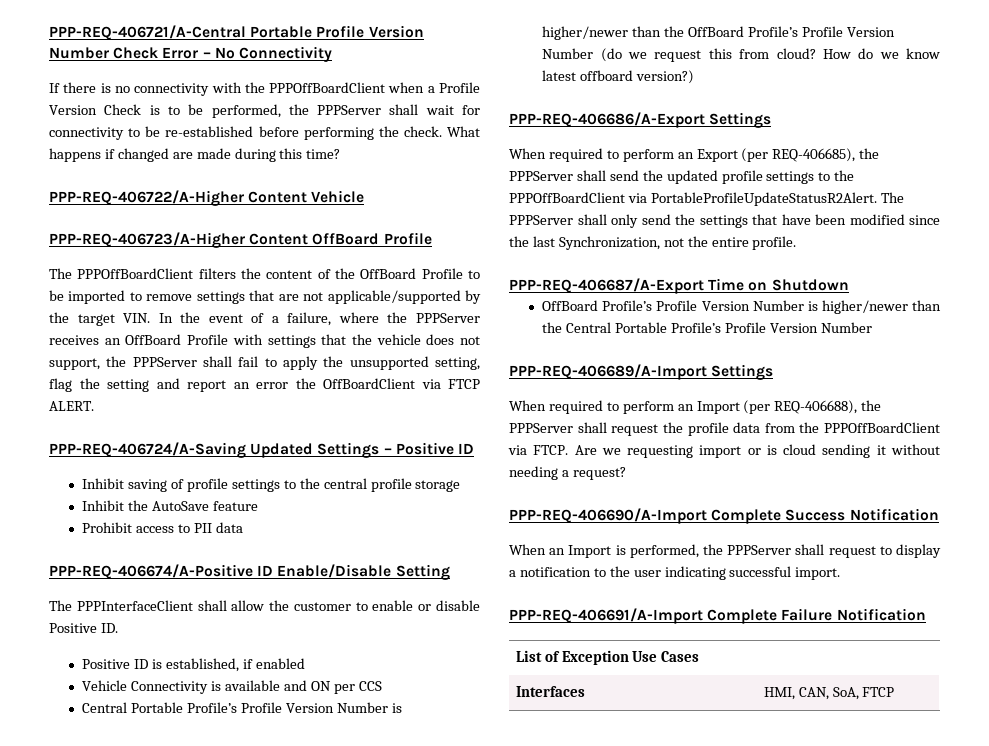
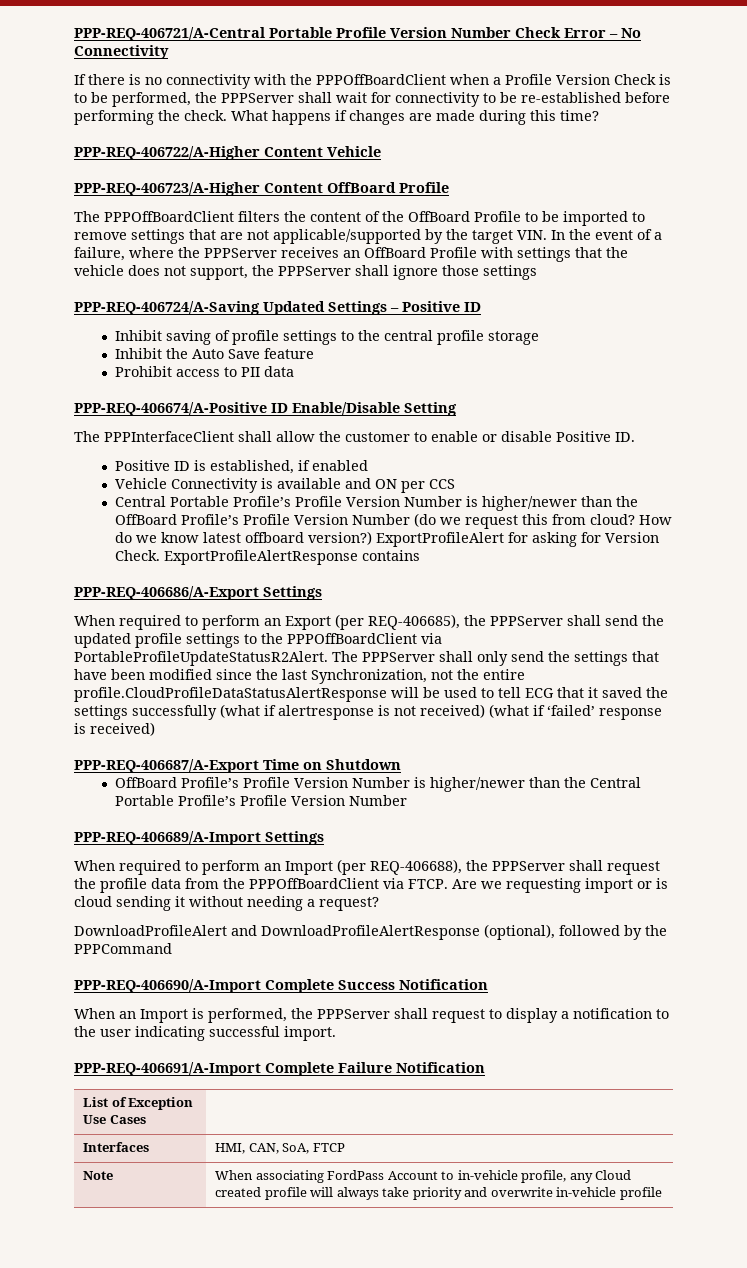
- What happens if changed are made during this time?
+ What happens if changes are made during this time?
- The PPPOffBoardClient filters the content of the OffBoard Profile to be imported to remove settings that are not applicable/supported by the target VIN. In the event of a failure, where the PPPServer receives an OffBoard Profile with settings that the vehicle does not support, the PPPServer shall fail to apply the unsupported setting, flag the setting and report an error the OffBoardClient via FTCP ALERT.
+ The PPPOffBoardClient filters the content of the OffBoard Profile to be imported to remove settings that are not applicable/supported by the target VIN. In the event of a failure, where the PPPServer receives an OffBoard Profile with settings that the vehicle does not support, the PPPServer shall ignore those settings
- Inhibit the AutoSave feature
+ Inhibit the Auto Save feature
+ ExportProfileAlert for asking for Version Check. ExportProfileAlertResponse contains
- The PPPServer shall only send the settings that have been modified since the last Synchronization, not the entire profile.
+ The PPPServer shall only send the settings that have been modified since the last Synchronization, not the entire profile.CloudProfileDataStatusAlertResponse will be used to tell ECG that it saved the settings successfully (what if alertresponse is not received) (what if ‘failed’ response is received)
+ DownloadProfileAlert and DownloadProfileAlertResponse (optional), followed by the PPPCommand
+ Note | When associating FordPass Account to in-vehicle profile, any Cloud created profile will always take priority and overwrite in-vehicle profile

